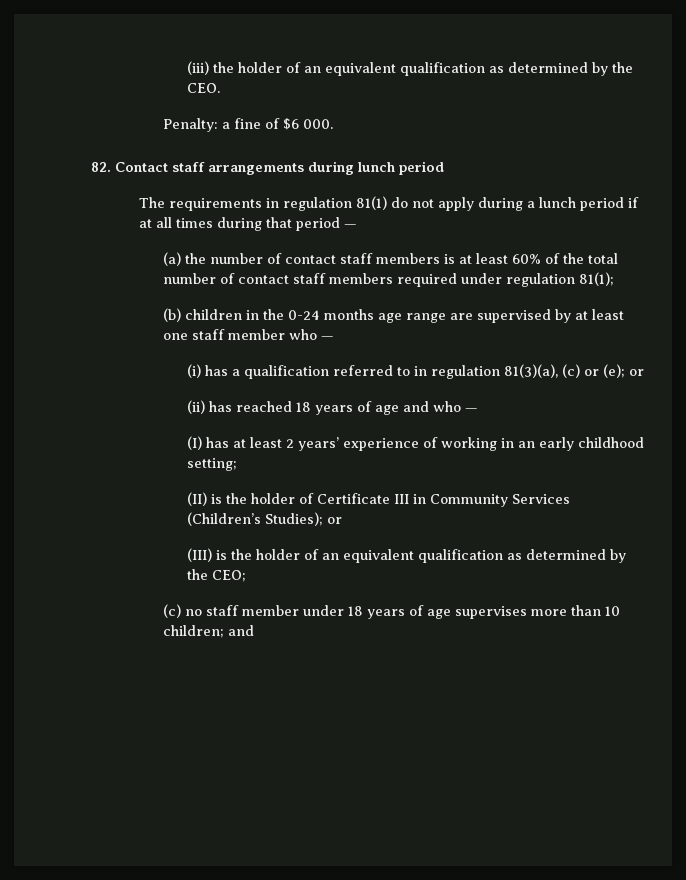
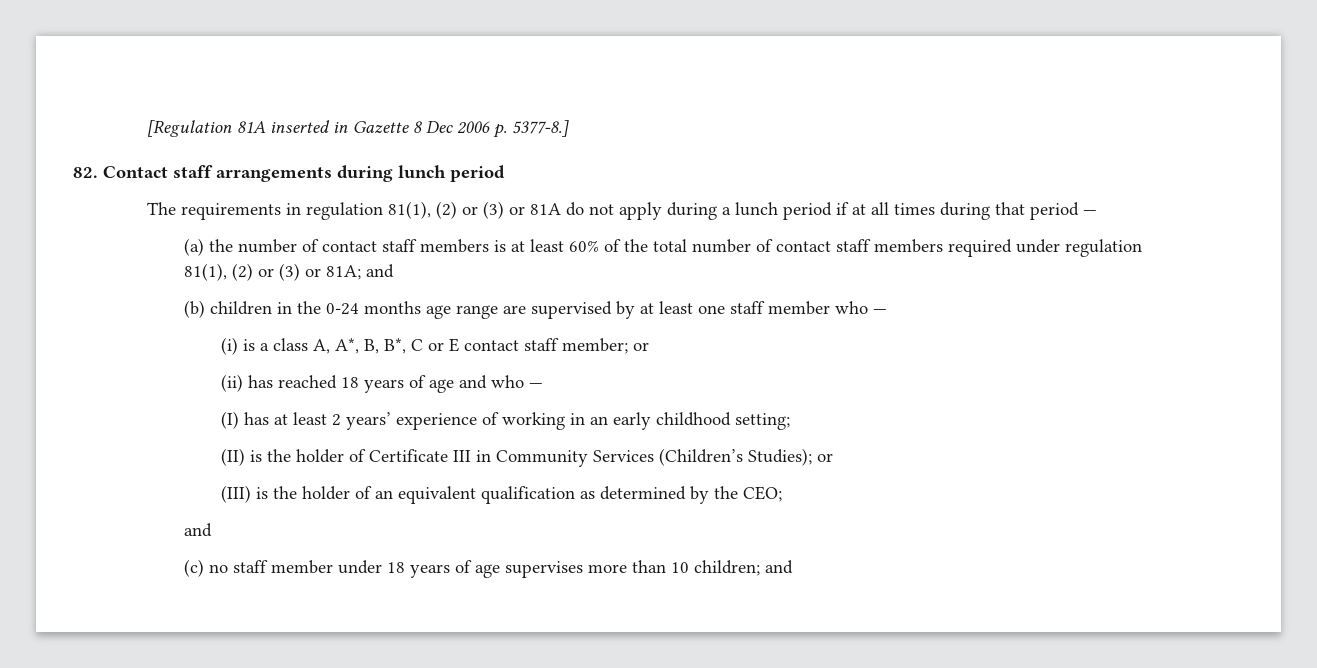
- (iii) the holder of an equivalent qualification as determined by the CEO.
- Penalty: a fine of $6 000.
+ [Regulation 81A inserted in Gazette 8 Dec 2006 p. 5377-8.]
- The requirements in regulation 81(1) do not apply during a lunch period if at all times during that period —
+ The requirements in regulation 81(1), (2) or (3) or 81A do not apply during a lunch period if at all times during that period —
- (a) the number of contact staff members is at least 60% of the total number of contact staff members required under regulation 81(1);
+ (a) the number of contact staff members is at least 60% of the total number of contact staff members required under regulation 81(1), (2) or (3) or 81A; and
- (i) has a qualification referred to in regulation 81(3)(a), (c) or (e); or
+ (i) is a class A, A*, B, B*, C or E contact staff member; or
  (III) is the holder of an equivalent qualification as determined by the CEO;
+ and

